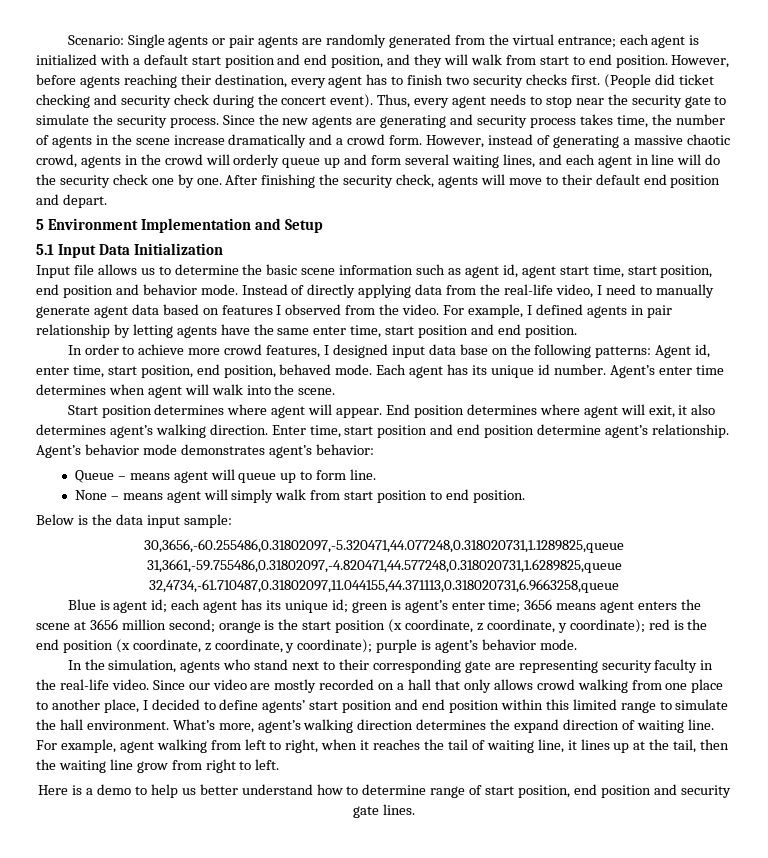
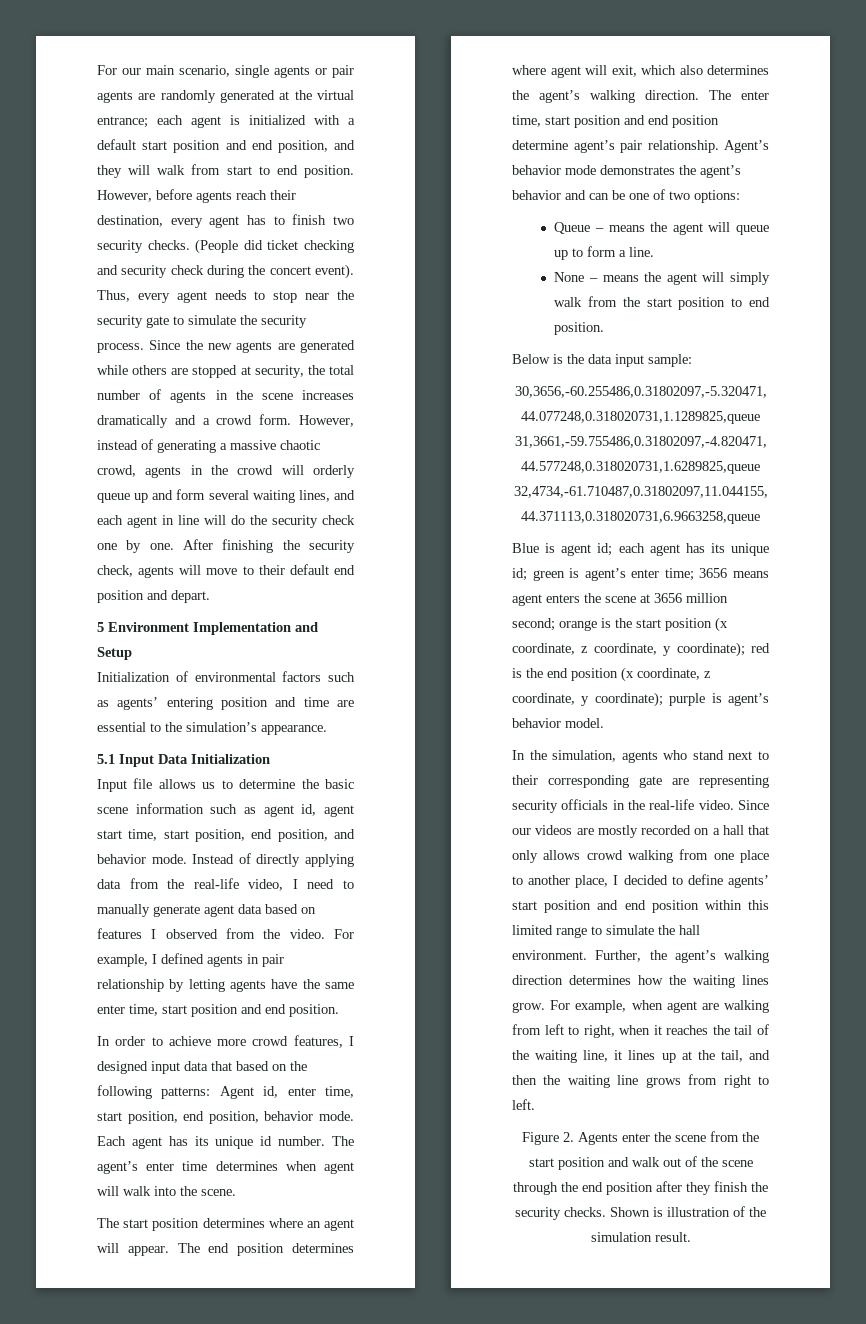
- Scenario: Single agents or pair agents are randomly generated from the virtual entrance; each agent is initialized with a default start position and end position, and they will walk from start to end position.
+ For our main scenario, single agents or pair agents are randomly generated at the virtual entrance; each agent is initialized with a default start position and end position, and they will walk from start to end position.
- However, before agents reaching their destination, every agent has to finish two security checks first.
+ However, before agents reach their destination, every agent has to finish two security checks.
- Since the new agents are generating and security process takes time, the number of agents in the scene increase dramatically and a crowd form.
+ Since the new agents are generated while others are stopped at security, the total number of agents in the scene increases dramatically and a crowd form.
+ Initialization of environmental factors such as agents’ entering position and time are essential to the simulation’s appearance.
- Input file allows us to determine the basic scene information such as agent id, agent start time, start position, end position and behavior mode.
+ Input file allows us to determine the basic scene information such as agent id, agent start time, start position, end position, and behavior mode.
- In order to achieve more crowd features, I designed input data base on the following patterns: Agent id, enter time, start position, end position, behaved mode.
+ In order to achieve more crowd features, I designed input data that based on the following patterns: Agent id, enter time, start position, end position, behavior mode.
- Agent’s enter time determines when agent will walk into the scene.
+ The agent’s enter time determines when agent will walk into the scene.
- Start position determines where agent will appear.
+ The start position determines where an agent will appear.
- End position determines where agent will exit, it also determines agent’s walking direction.
+ The end position determines where agent will exit, which also determines the agent’s walking direction.
- Enter time, start position and end position determine agent’s relationship.
+ The enter time, start position and end position determine agent’s pair relationship.
- Agent’s behavior mode demonstrates agent’s behavior:
+ Agent’s behavior mode demonstrates the agent’s behavior and can be one of two options:
- Queue – means agent will queue up to form line.
+ Queue – means the agent will queue up to form a line.
- None – means agent will simply walk from start position to end position.
+ None – means the agent will simply walk from the start position to end position.
- Blue is agent id; each agent has its unique id; green is agent’s enter time; 3656 means agent enters the scene at 3656 million second; orange is the start position (x coordinate, z coordinate, y coordinate); red is the end position (x coordinate, z coordinate, y coordinate); purple is agent’s behavior mode.
+ Blue is agent id; each agent has its unique id; green is agent’s enter time; 3656 means agent enters the scene at 3656 million second; orange is the start position (x coordinate, z coordinate, y coordinate); red is the end position (x coordinate, z coordinate, y coordinate); purple is agent’s behavior model.
- In the simulation, agents who stand next to their corresponding gate are representing security faculty in the real-life video.
+ In the simulation, agents who stand next to their corresponding gate are representing security officials in the real-life video.
- Since our video are mostly recorded on a hall that only allows crowd walking from one place to another place, I decided to define agents’ start position and end position within this limited range to simulate the hall environment.
+ Since our videos are mostly recorded on a hall that only allows crowd walking from one place to another place, I decided to define agents’ start position and end position within this limited range to simulate the hall environment.
- What’s more, agent’s walking direction determines the expand direction of waiting line. For example, agent walking from left to right, when it reaches the tail of waiting line, it lines up at the tail, then the waiting line grow from right to left.
+ Further, the agent’s walking direction determines how the waiting lines grow. For example, when agent are walking from left to right, when it reaches the tail of the waiting line, it lines up at the tail, and then the waiting line grows from right to left.
- Here is a demo to help us better understand how to determine range of start position, end position and security gate lines.
+ Figure 2. Agents enter the scene from the start position and walk out of the scene through the end position after they finish the security checks. Shown is illustration of the simulation result.

